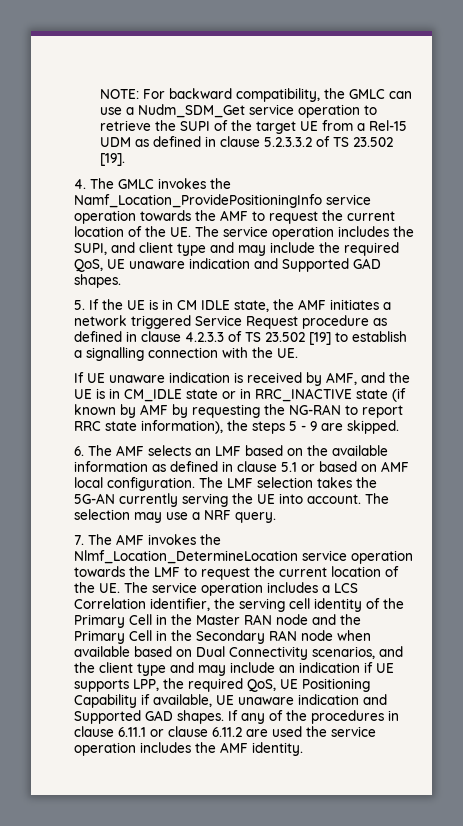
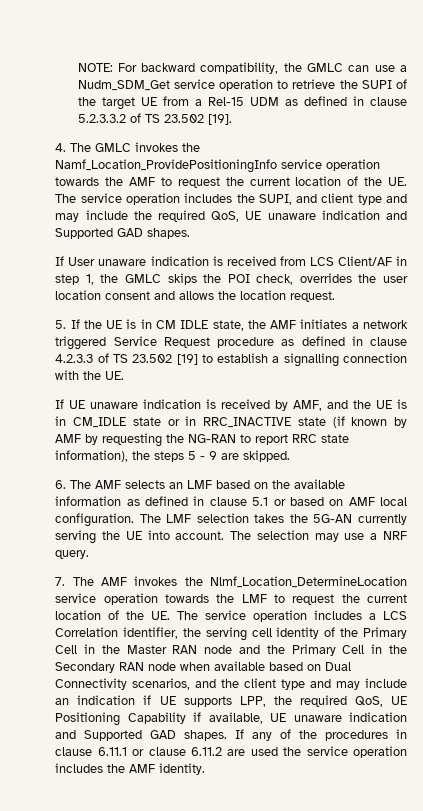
+ If User unaware indication is received from LCS Client/AF in step 1, the GMLC skips the POI check, overrides the user location consent and allows the location request.

